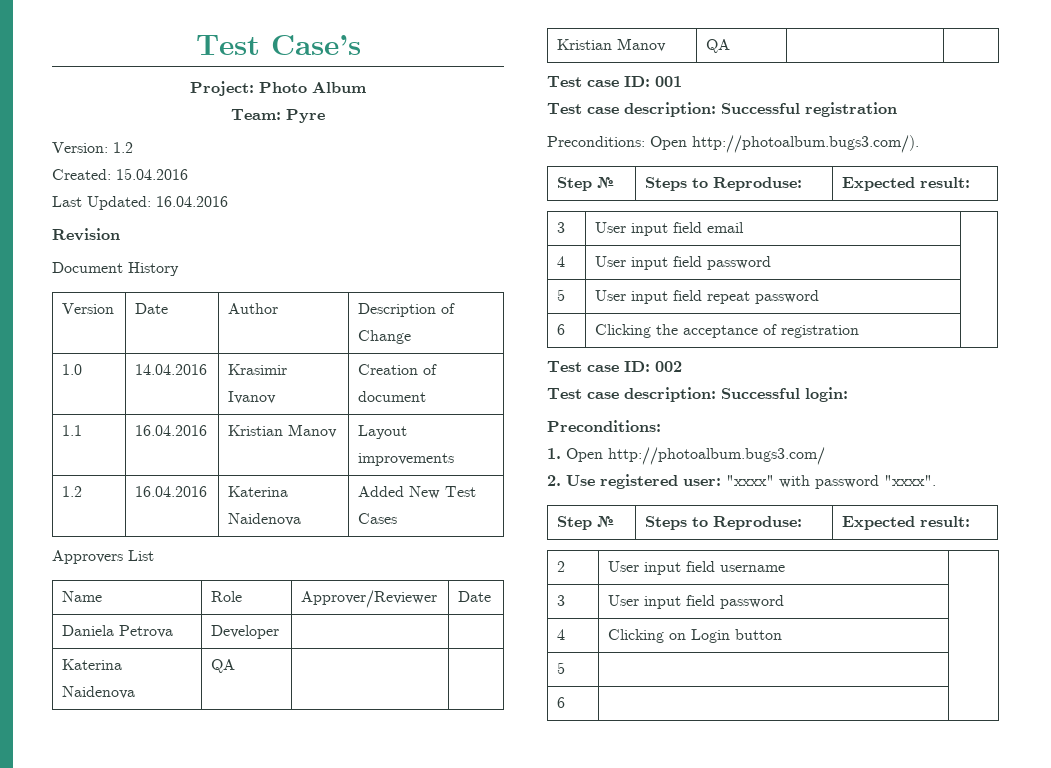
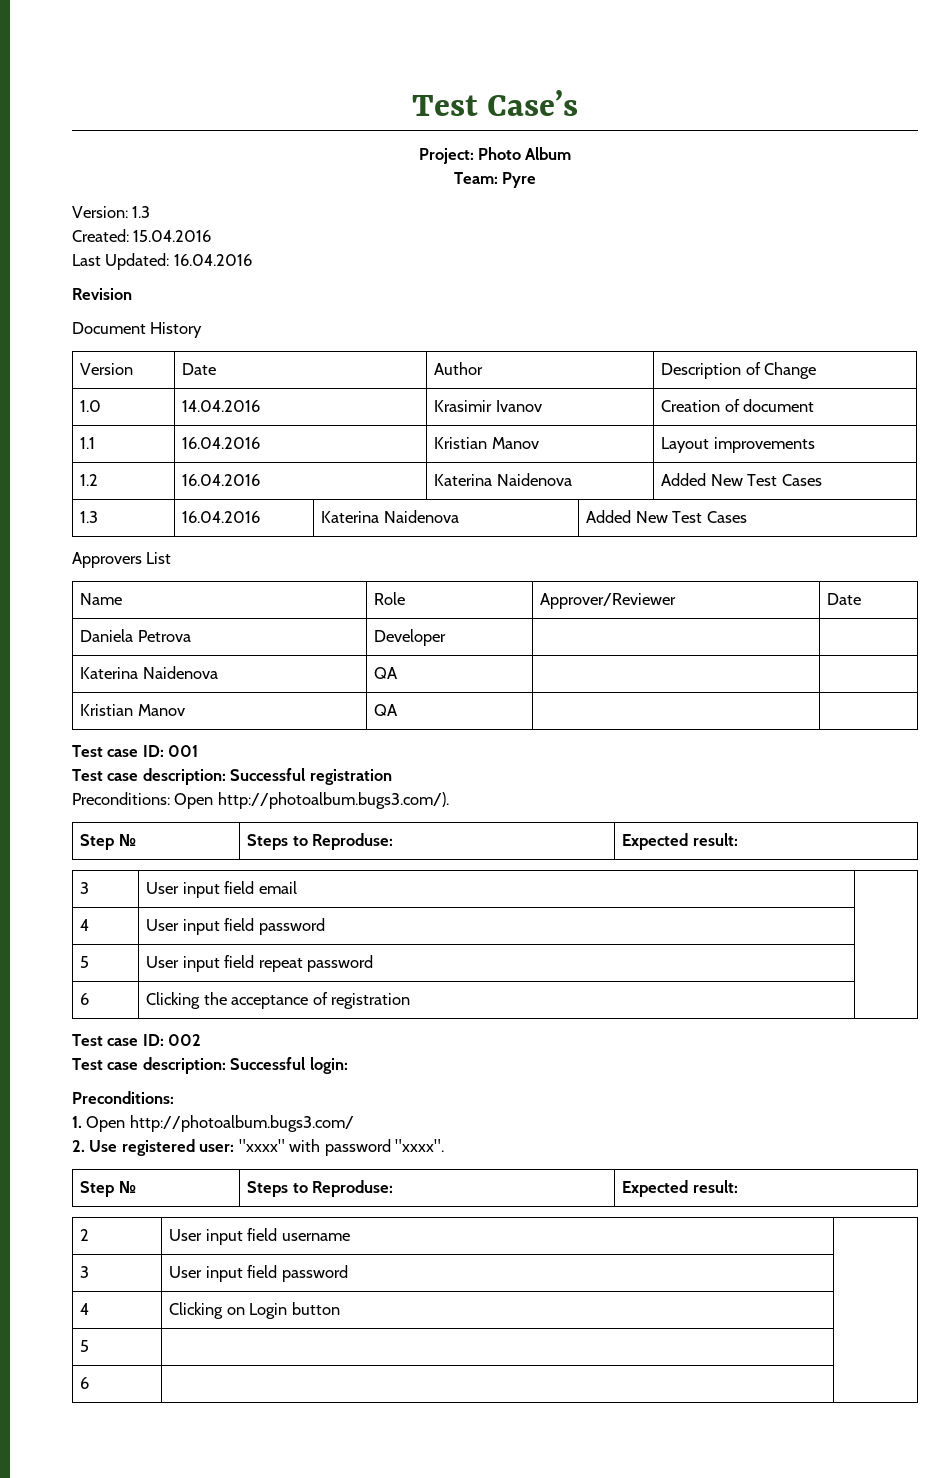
- Version: 1.2
+ Version: 1.3
+ 1.3 | 16.04.2016 | Katerina Naidenova | Added New Test Cases

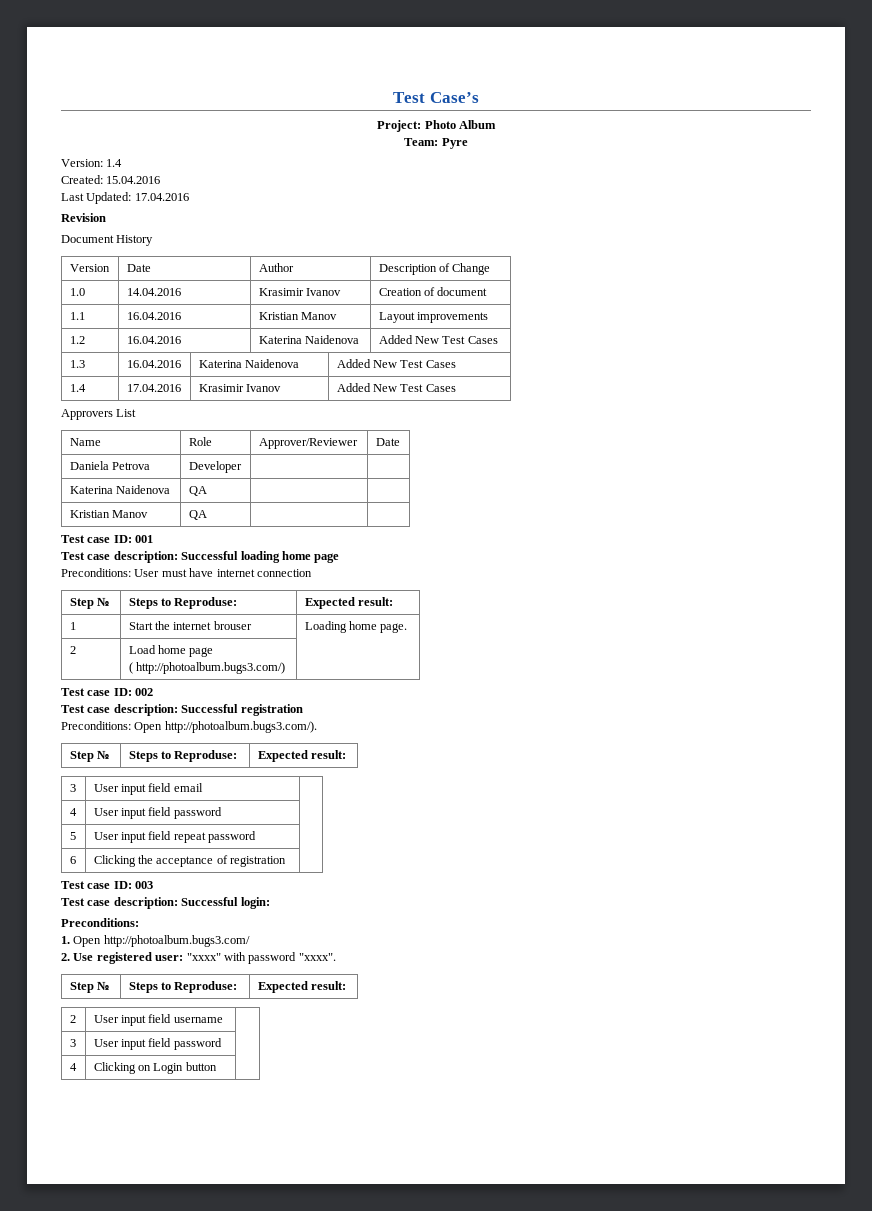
- Version: 1.3
+ Version: 1.4
- Last Updated: 16.04.2016
+ Last Updated: 17.04.2016
+ 1.4 | 17.04.2016 | Krasimir Ivanov | Added New Test Cases
+ Test case description: Successful loading home page
+ Preconditions: User must have internet cоnnection
+ Step № | Steps to Reproduse: | Expected result:
+ 1 | Start the internet brouser | Loading home page.
+ 2 | Load home page
+ ( http://photoalbum.bugs3.com/) |
+ Test case ID: 002
- Test case ID: 002
+ Test case ID: 003
- 5 | |
- 6 | |

